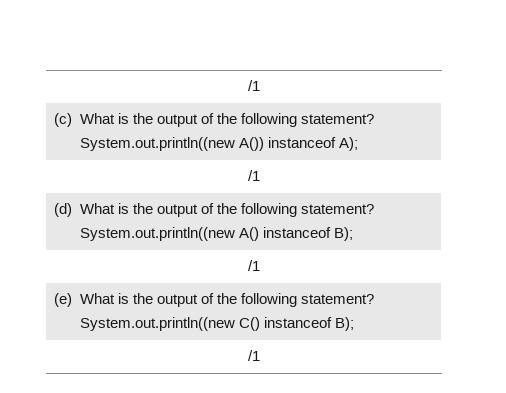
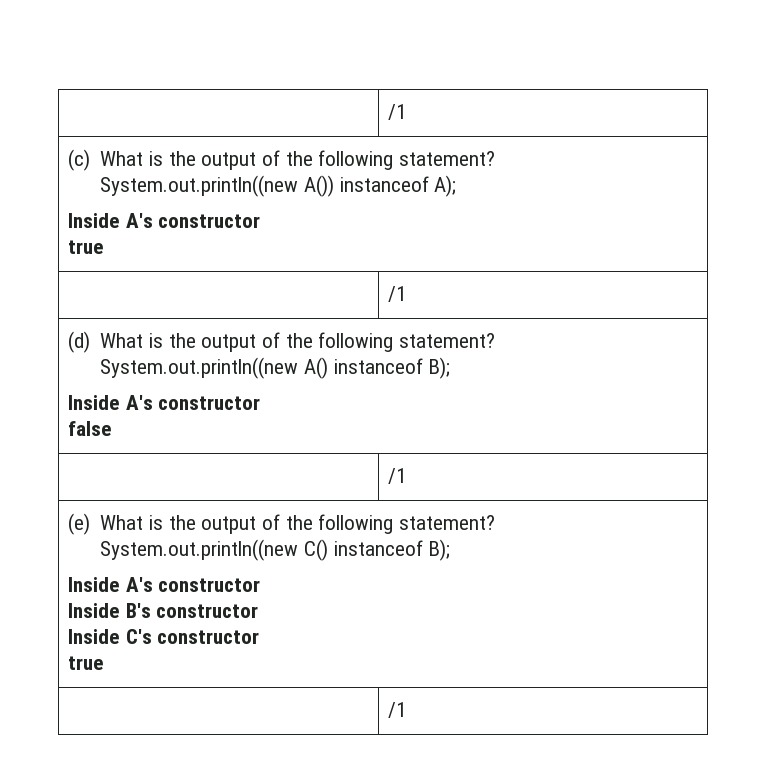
  (c) What is the output of the following statement? System.out.println((new A()) instanceof A);
+ Inside A's constructor
+ true
  (d) What is the output of the following statement? System.out.println((new A() instanceof B);
+ Inside A's constructor
+ false
  (e) What is the output of the following statement? System.out.println((new C() instanceof B);
+ Inside A's constructor
+ Inside B's constructor
+ Inside C's constructor
+ true

